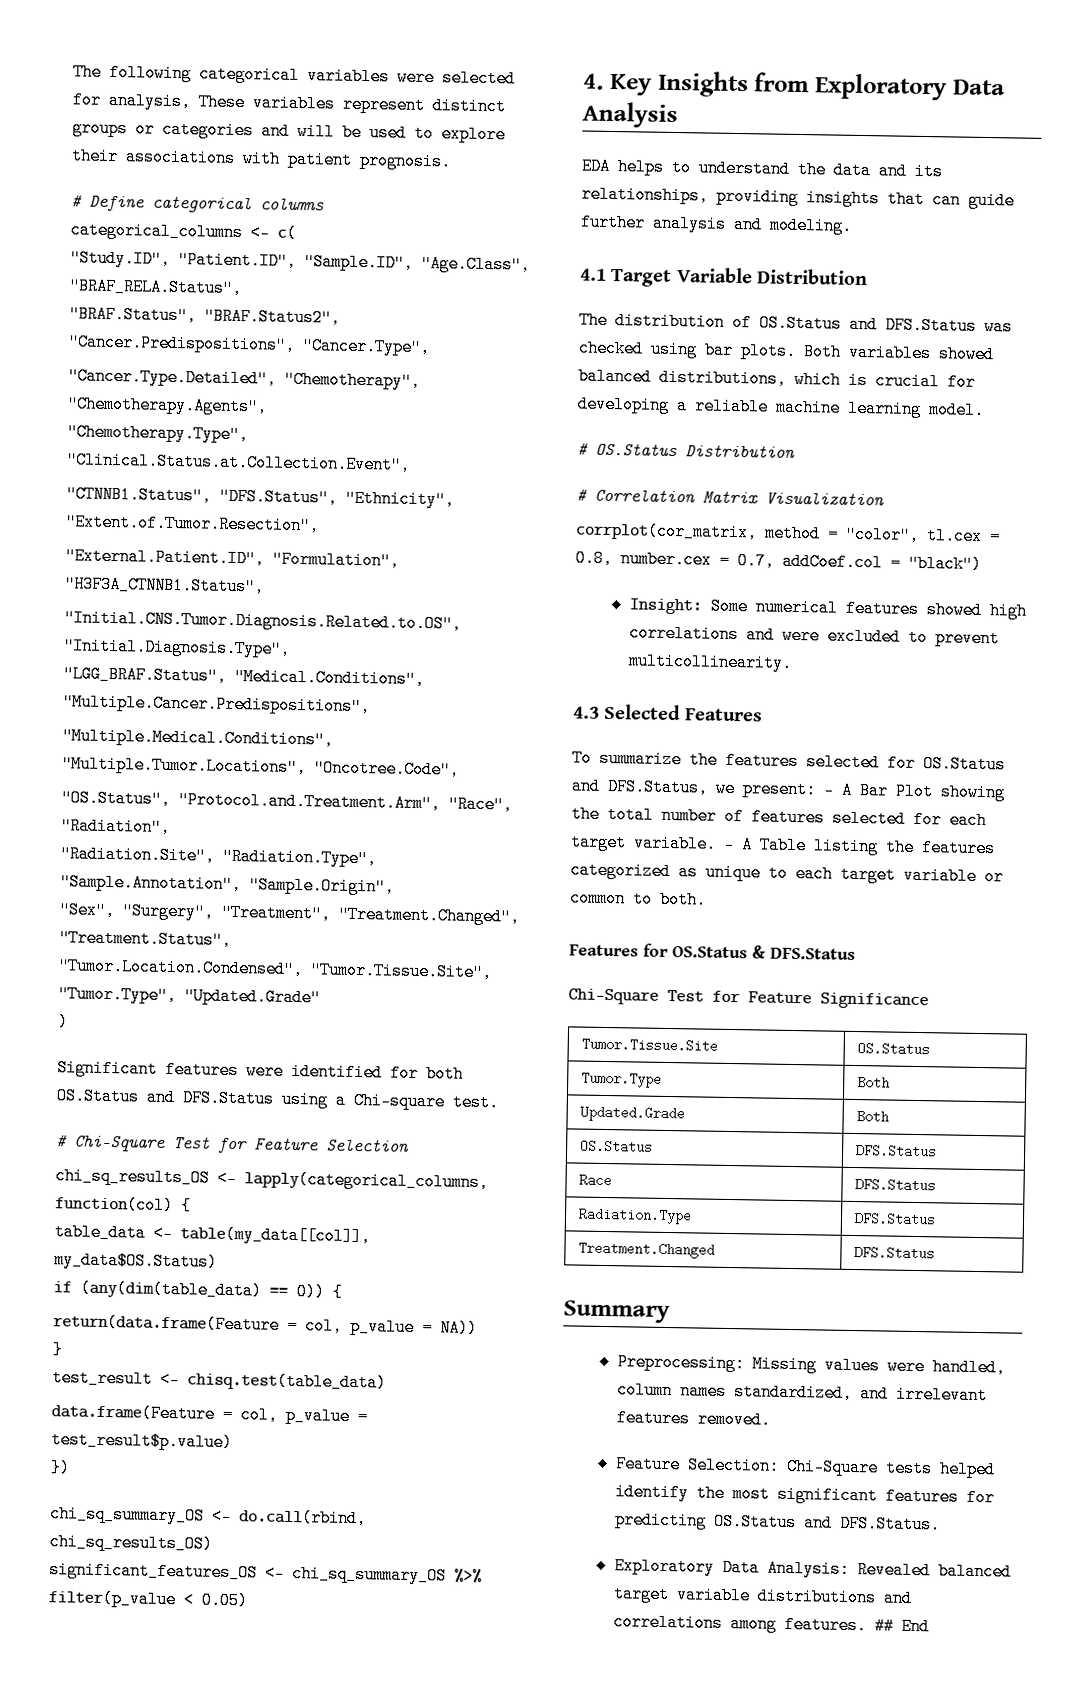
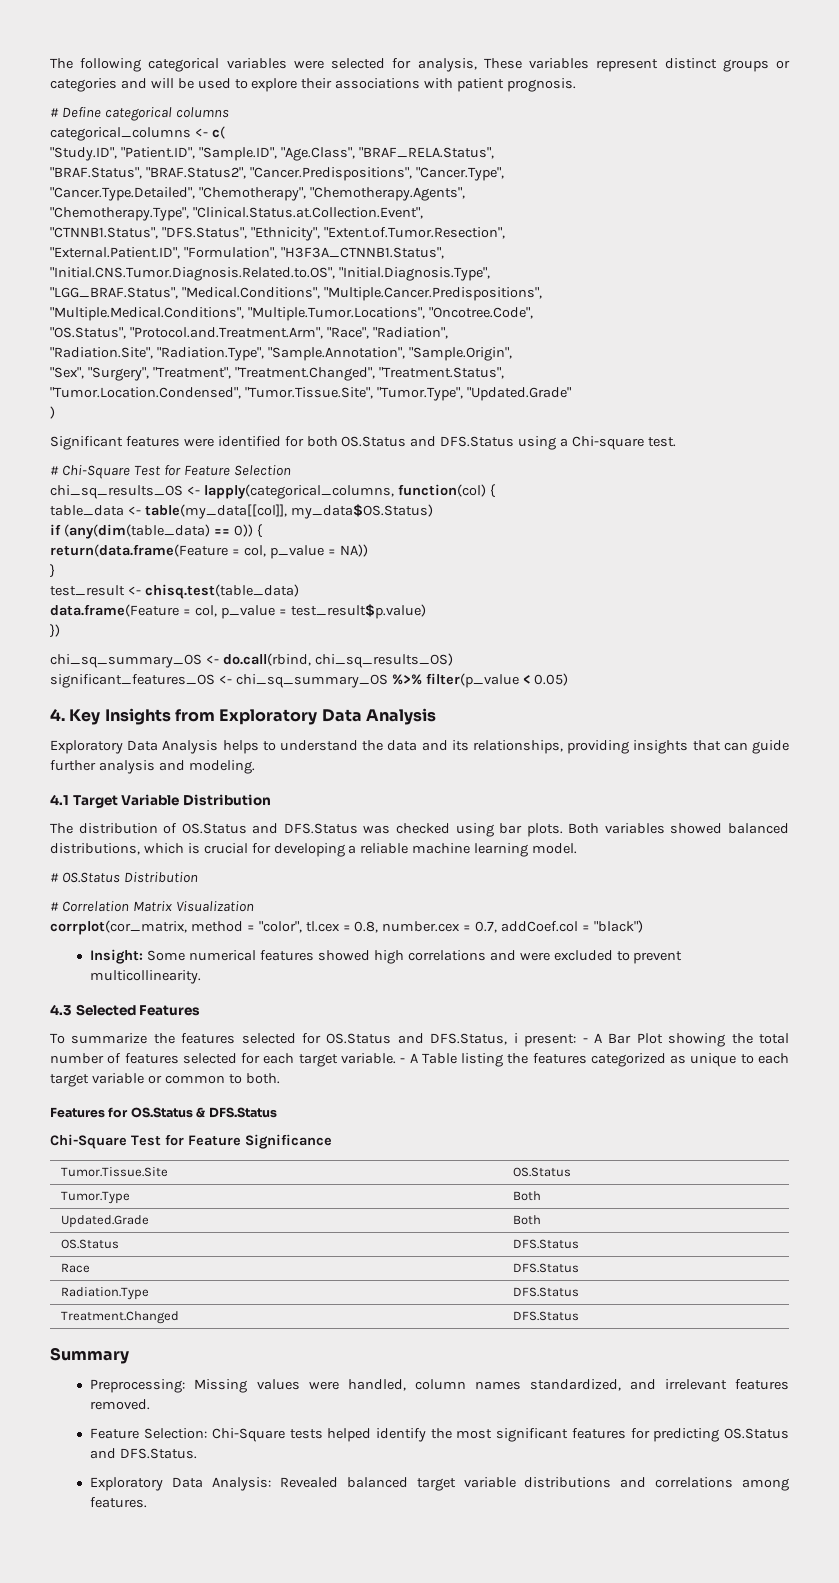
- EDA helps to understand the data and its relationships, providing insights that can guide further analysis and modeling.
+ Exploratory Data Analysis helps to understand the data and its relationships, providing insights that can guide further analysis and modeling.
- To summarize the features selected for OS.Status and DFS.Status, we present: - A Bar Plot showing the total number of features selected for each target variable.
+ To summarize the features selected for OS.Status and DFS.Status, i present: - A Bar Plot showing the total number of features selected for each target variable.
- ## End

